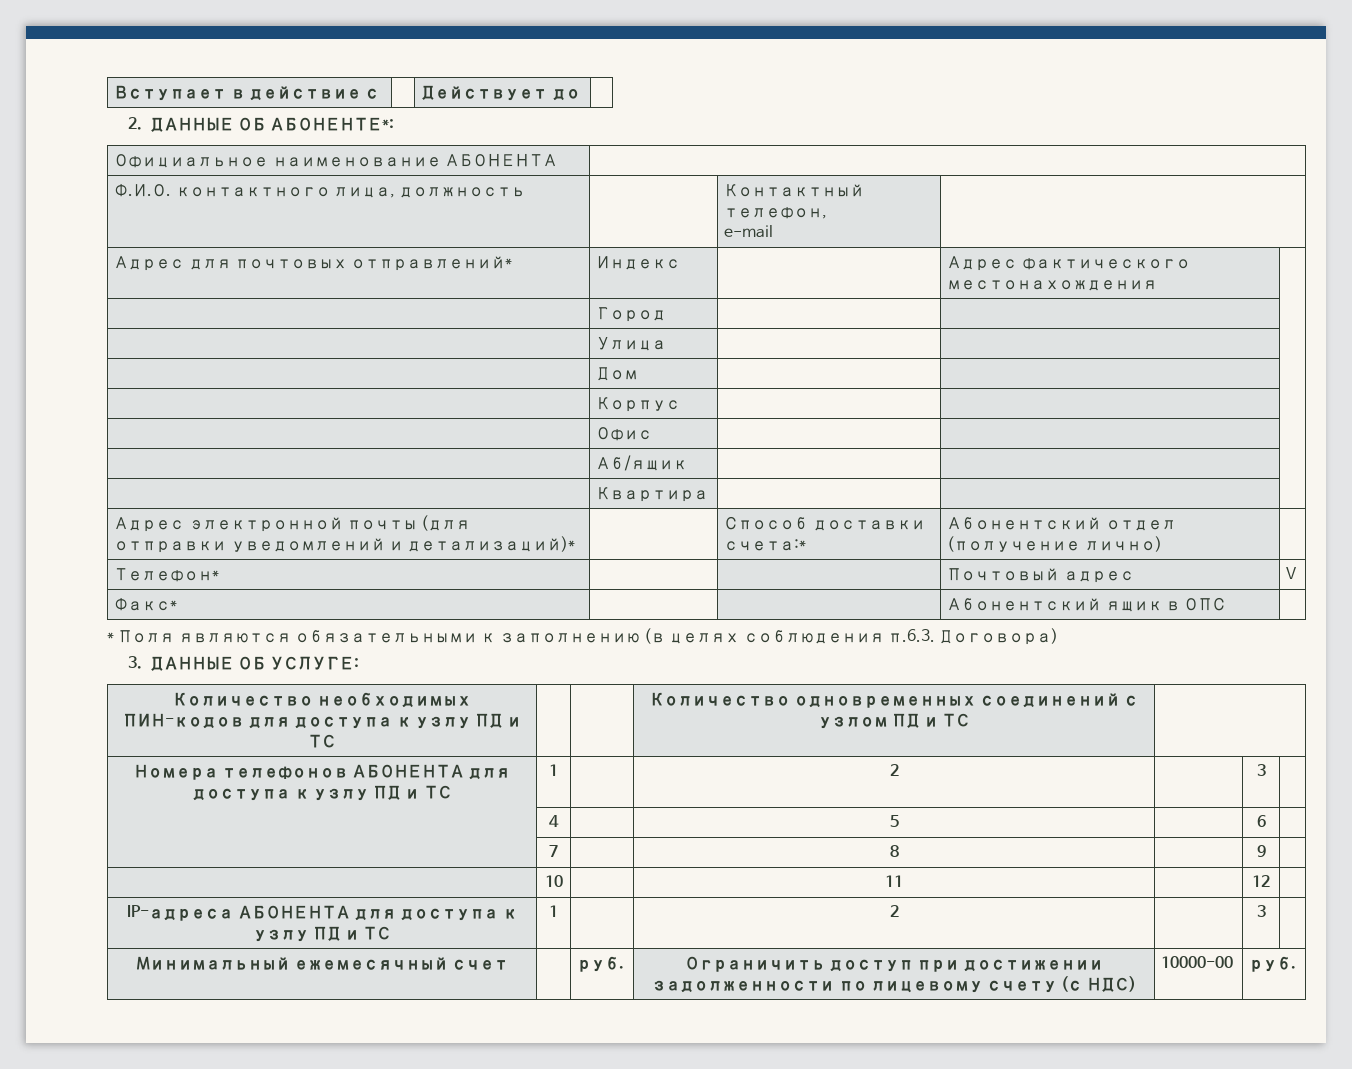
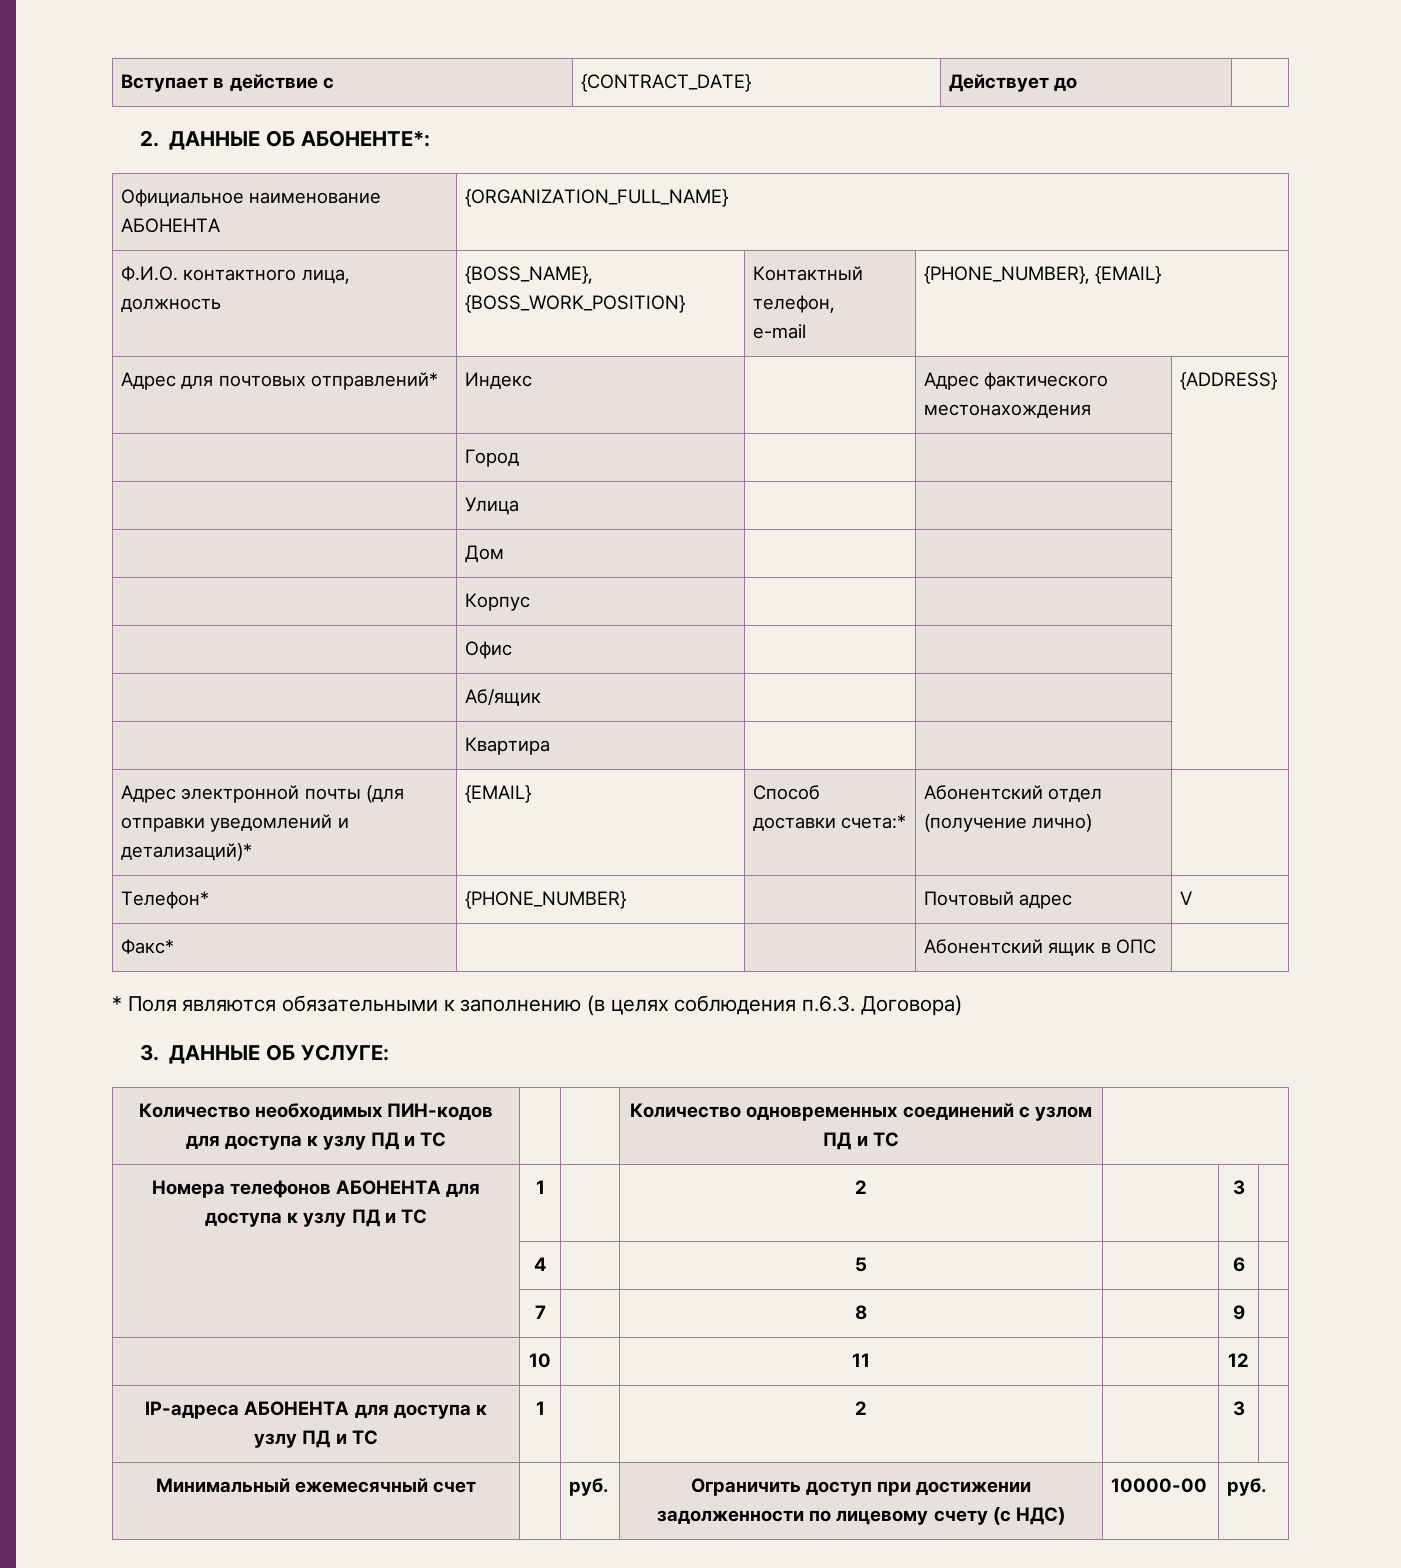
- Вступает в действие с | | Действует до |
+ Вступает в действие с | {CONTRACT_DATE} | Действует до |
- Официальное наименование АБОНЕНТА |
+ Официальное наименование АБОНЕНТА | {ORGANIZATION_FULL_NAME}
- Ф.И.О. контактного лица, должность | | Контактный телефон,
- e-mail |
+ Ф.И.О. контактного лица, должность | {BOSS_NAME}, {BOSS_WORK_POSITION} | Контактный телефон,
+ e-mail | {PHONE_NUMBER}, {EMAIL}
- Адрес для почтовых отправлений* | Индекс | | Адрес фактического местонахождения |
+ Адрес для почтовых отправлений* | Индекс | | Адрес фактического местонахождения | {ADDRESS}
- Адрес электронной почты (для отправки уведомлений и детализаций)* | | Способ доставки счета:* | Абонентский отдел (получение лично) |
+ Адрес электронной почты (для отправки уведомлений и детализаций)* | {EMAIL} | Способ доставки счета:* | Абонентский отдел (получение лично) |
- Телефон* | | | Почтовый адрес | V
+ Телефон* | {PHONE_NUMBER} | | Почтовый адрес | V

